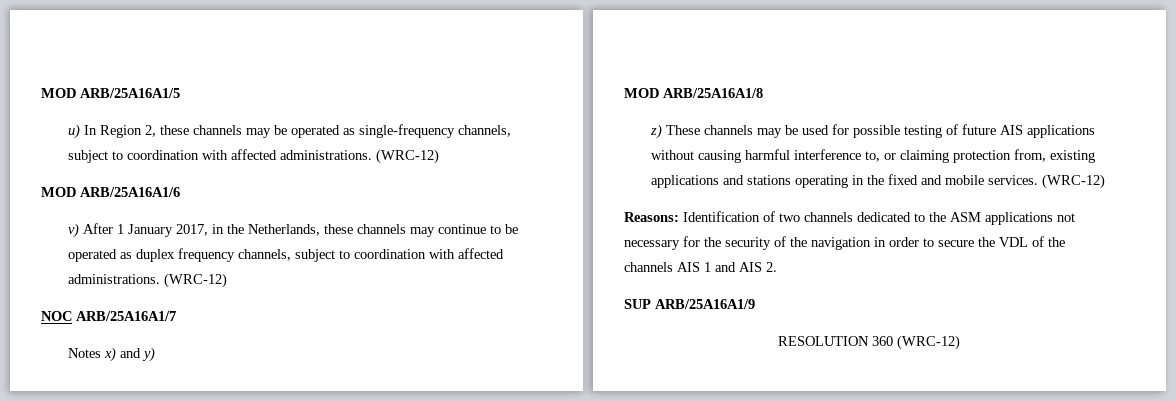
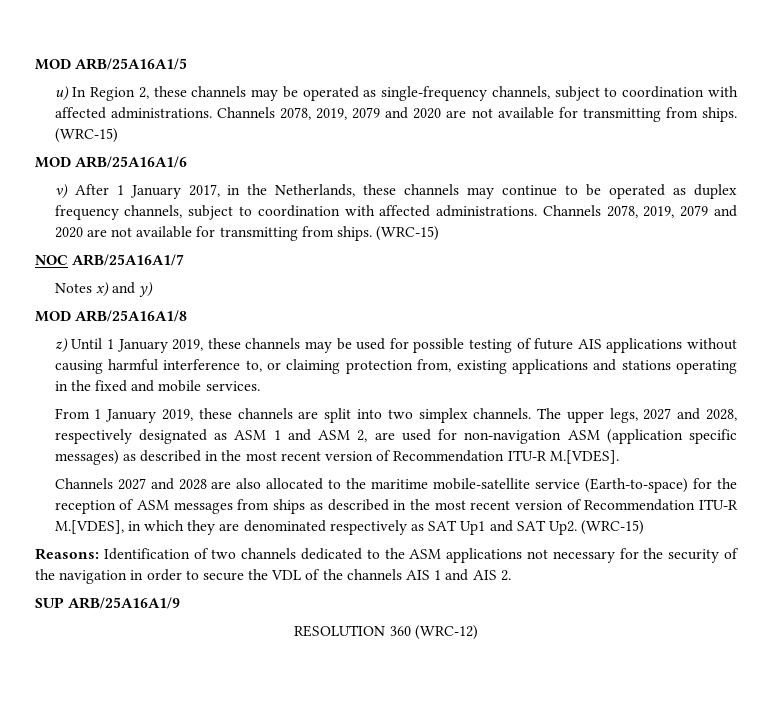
- u) In Region 2, these channels may be operated as single-frequency channels, subject to coordination with affected administrations. (WRC-12)
+ u) In Region 2, these channels may be operated as single-frequency channels, subject to coordination with affected administrations. Channels 2078, 2019, 2079 and 2020 are not available for transmitting from ships. (WRC-15)
- v) After 1 January 2017, in the Netherlands, these channels may continue to be operated as duplex frequency channels, subject to coordination with affected administrations. (WRC-12)
+ v) After 1 January 2017, in the Netherlands, these channels may continue to be operated as duplex frequency channels, subject to coordination with affected administrations. Channels 2078, 2019, 2079 and 2020 are not available for transmitting from ships. (WRC-15)
- z) These channels may be used for possible testing of future AIS applications without causing harmful interference to, or claiming protection from, existing applications and stations operating in the fixed and mobile services. (WRC-12)
+ z) Until 1 January 2019, these channels may be used for possible testing of future AIS applications without causing harmful interference to, or claiming protection from, existing applications and stations operating in the fixed and mobile services.
+ From 1 January 2019, these channels are split into two simplex channels. The upper legs, 2027 and 2028, respectively designated as ASM 1 and ASM 2, are used for non-navigation ASM (application specific messages) as described in the most recent version of Recommendation ITU-R M.[VDES].
+ Channels 2027 and 2028 are also allocated to the maritime mobile-satellite service (Earth-to-space) for the reception of ASM messages from ships as described in the most recent version of Recommendation ITU-R M.[VDES], in which they are denominated respectively as SAT Up1 and SAT Up2. (WRC-15)

